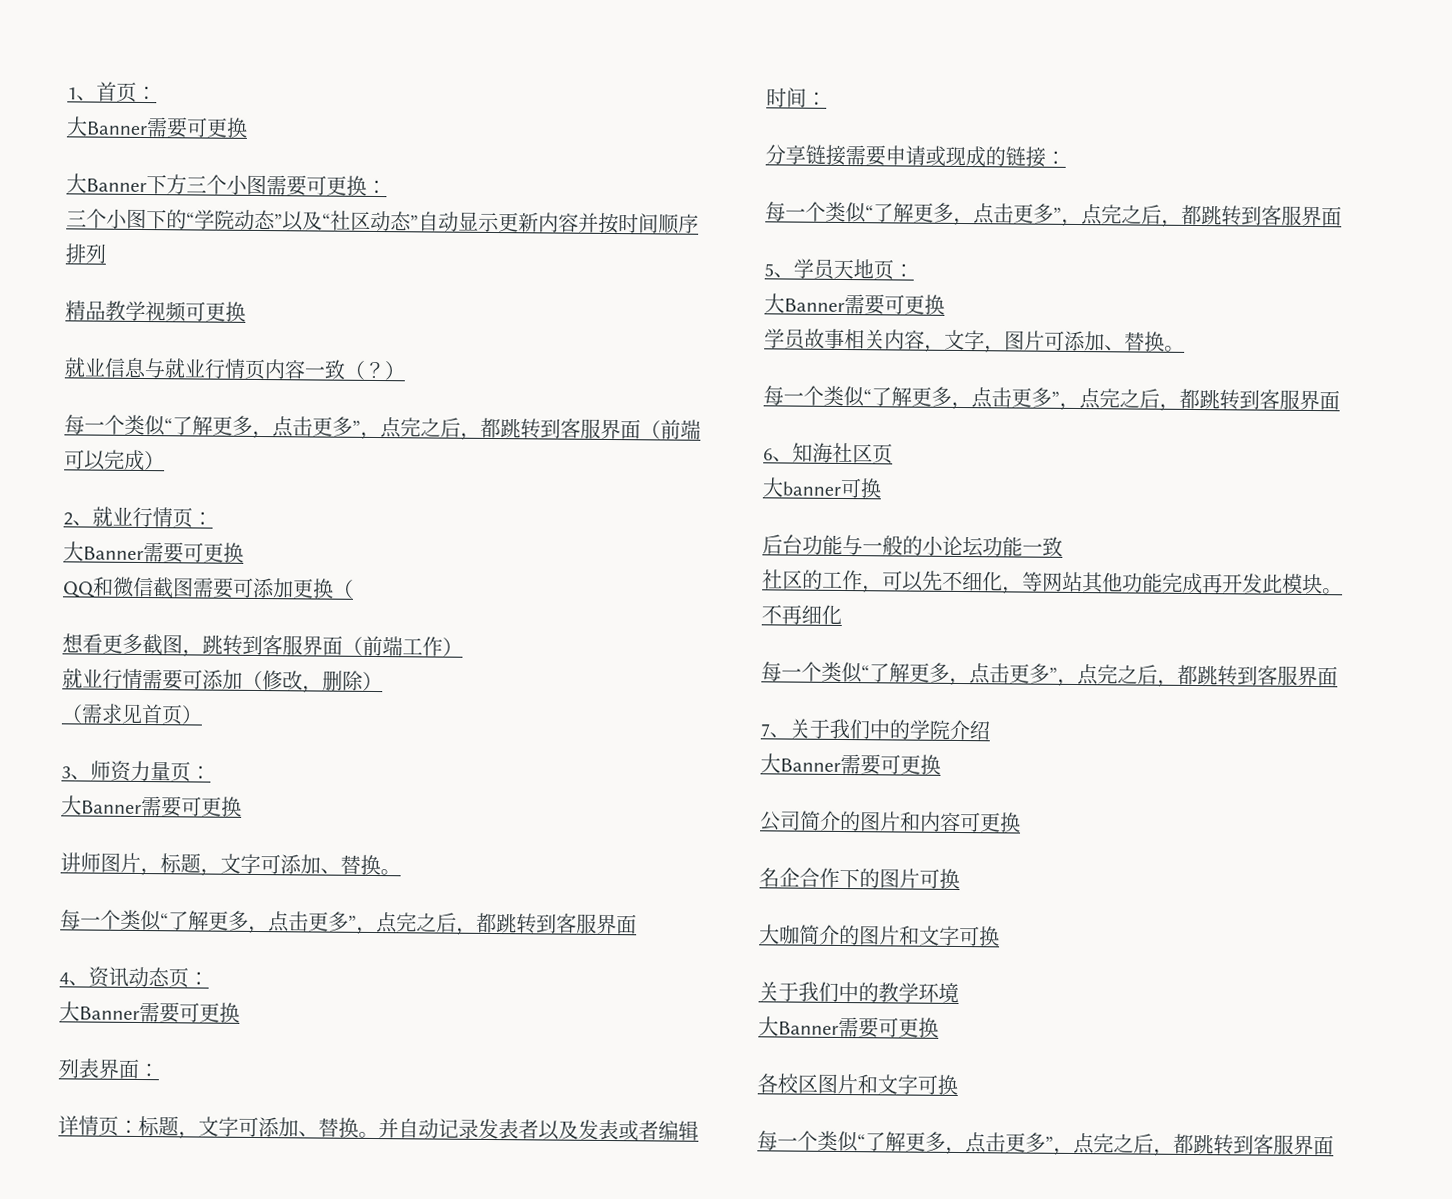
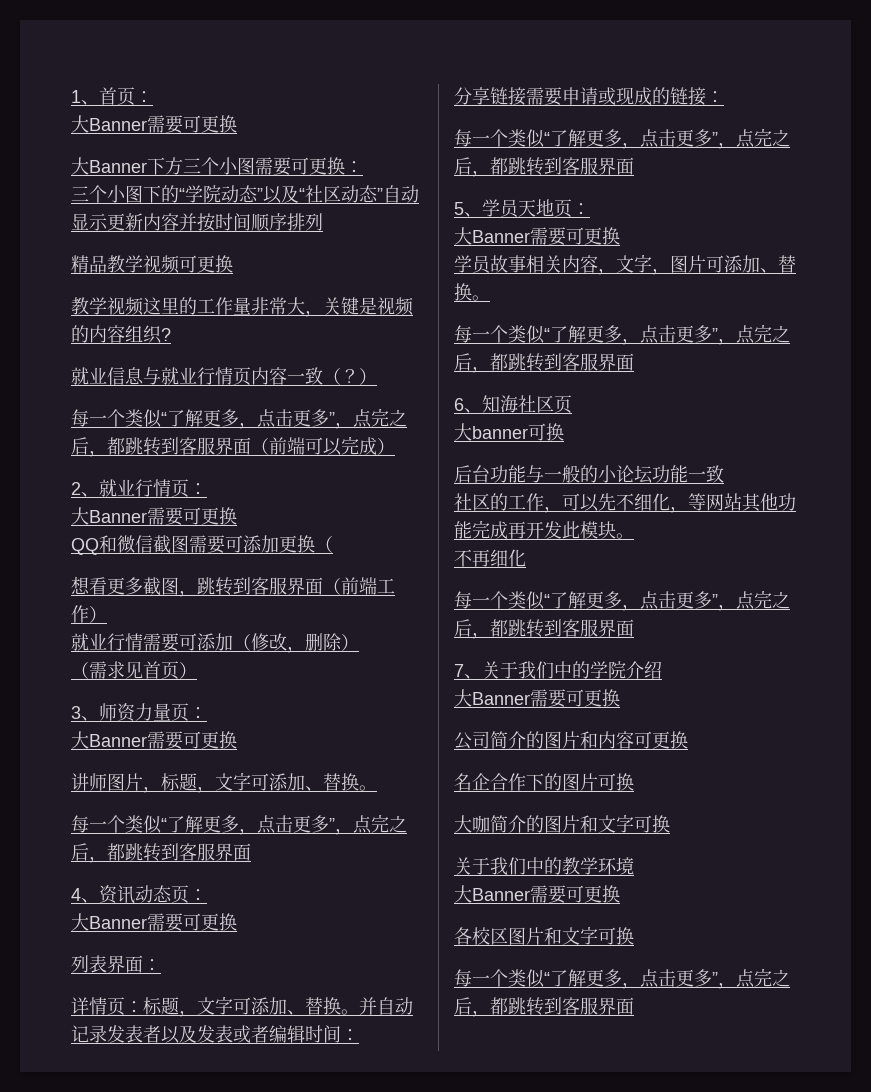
+ 教学视频这里的工作量非常大，关键是视频的内容组织?

